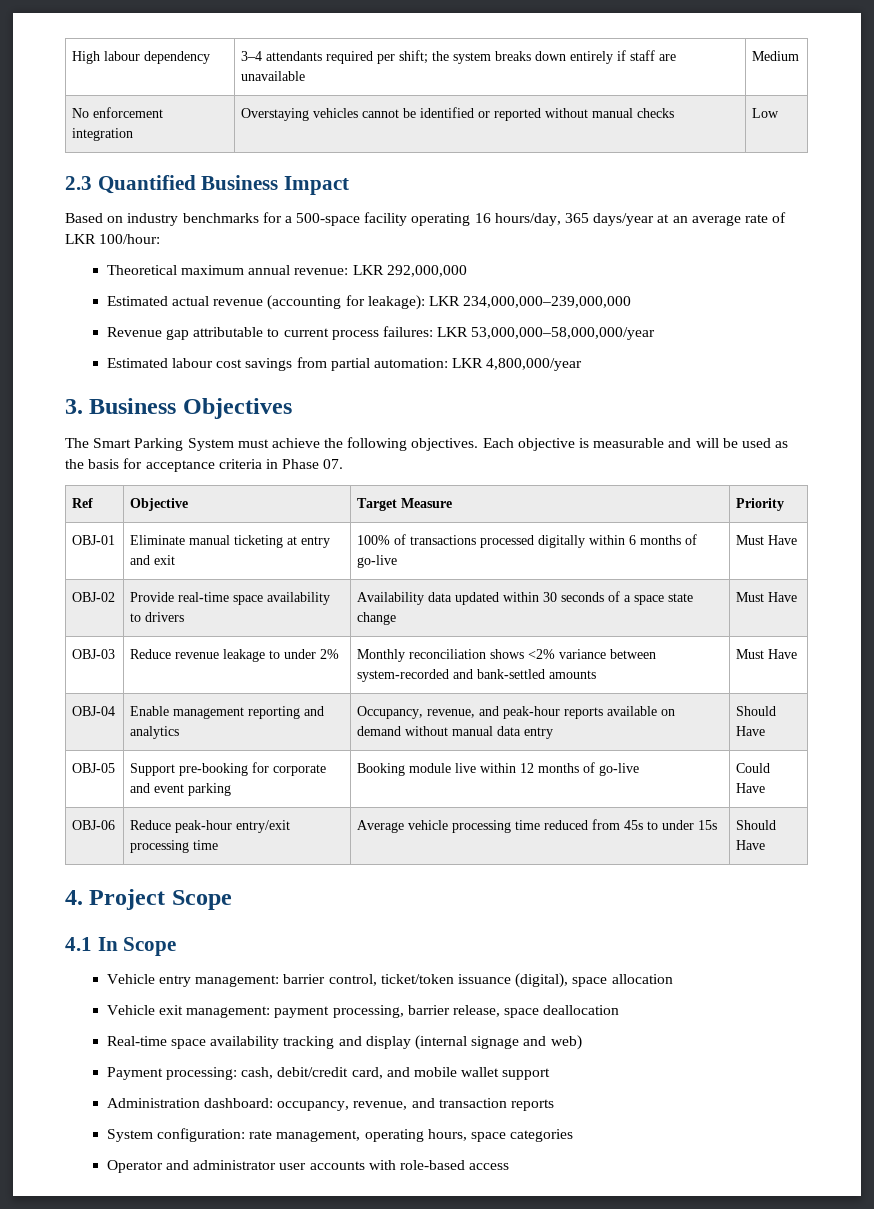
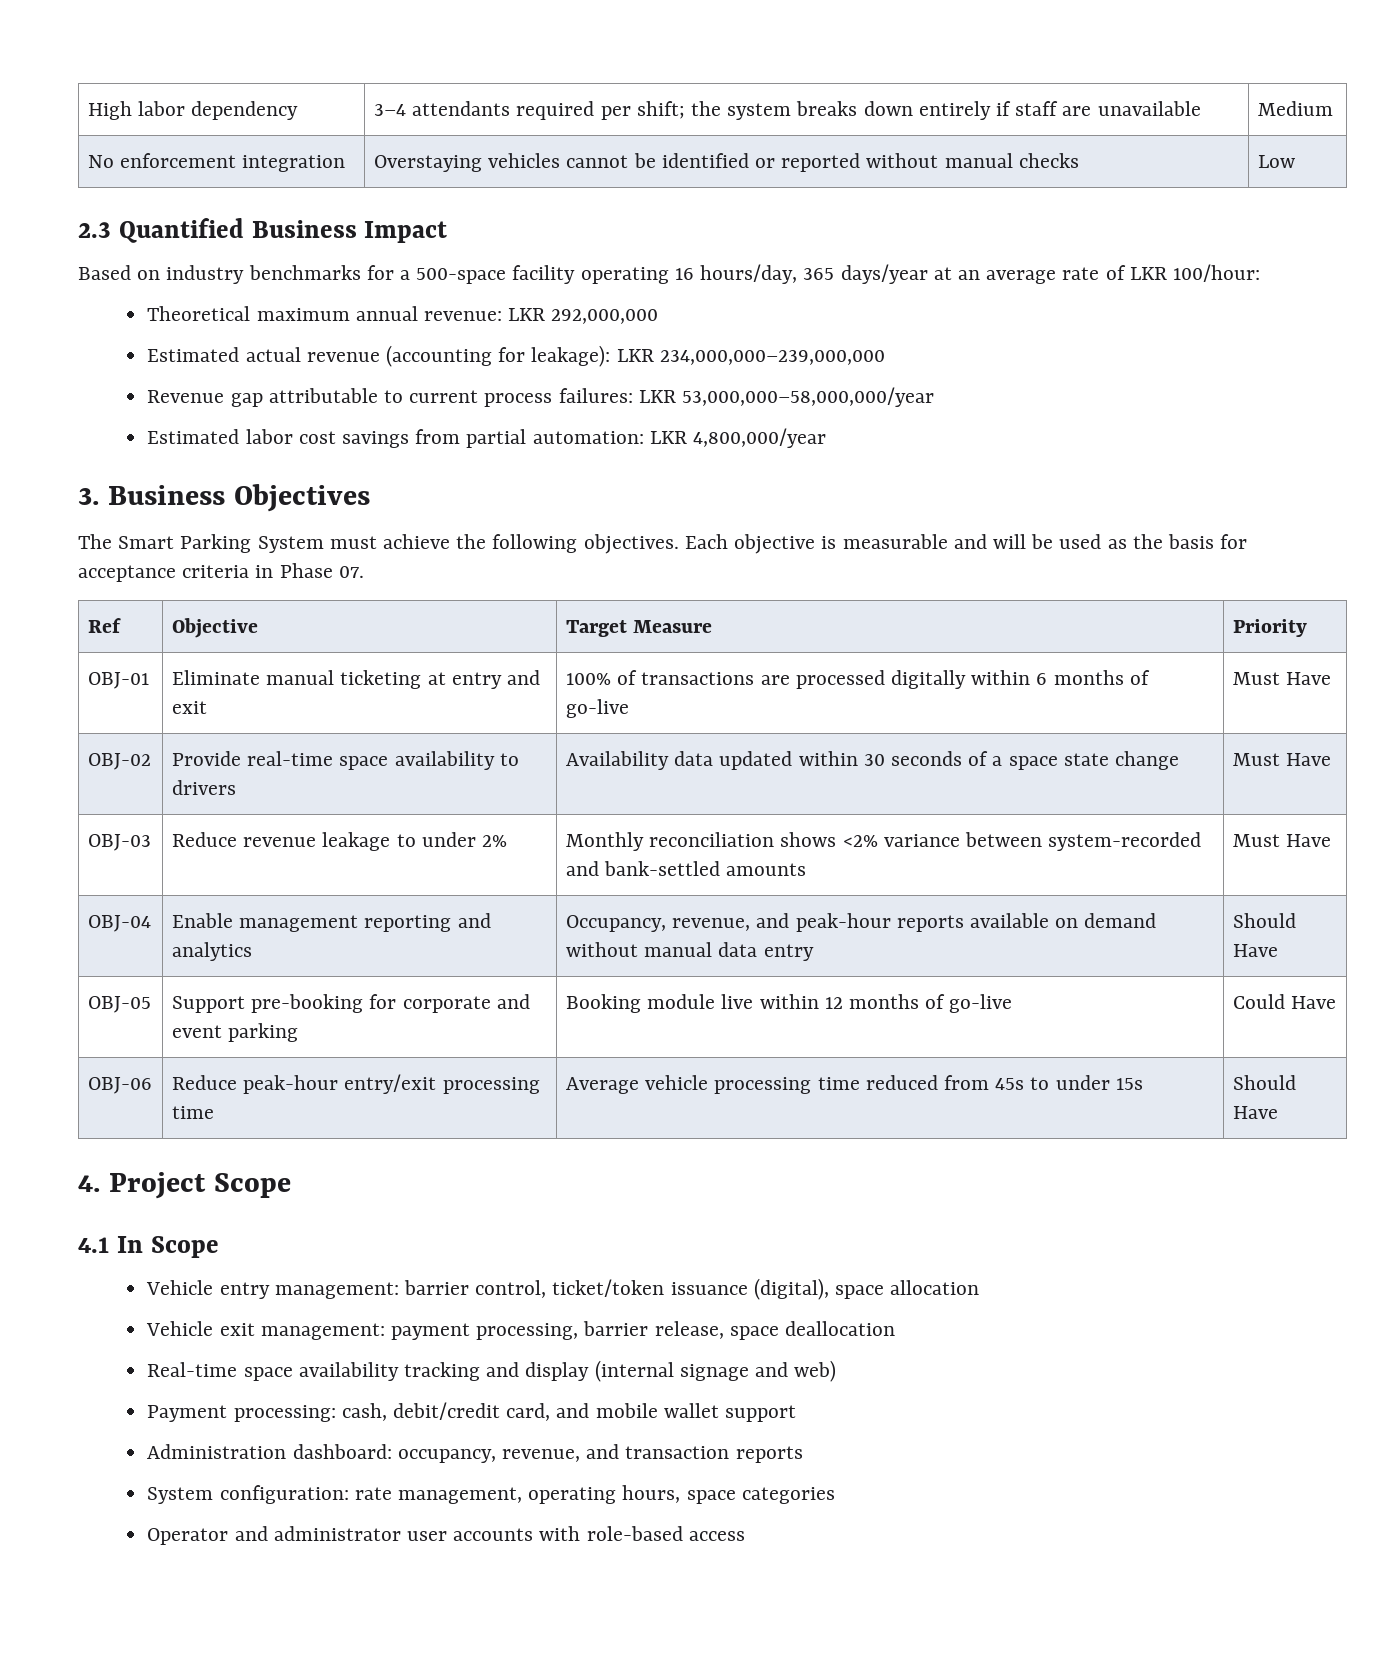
- High labour dependency | 3–4 attendants required per shift; the system breaks down entirely if staff are unavailable | Medium
+ High labor dependency | 3–4 attendants required per shift; the system breaks down entirely if staff are unavailable | Medium
- Estimated labour cost savings from partial automation: LKR 4,800,000/year
+ Estimated labor cost savings from partial automation: LKR 4,800,000/year
- OBJ-01 | Eliminate manual ticketing at entry and exit | 100% of transactions processed digitally within 6 months of go-live | Must Have
+ OBJ-01 | Eliminate manual ticketing at entry and exit | 100% of transactions are processed digitally within 6 months of go-live | Must Have

